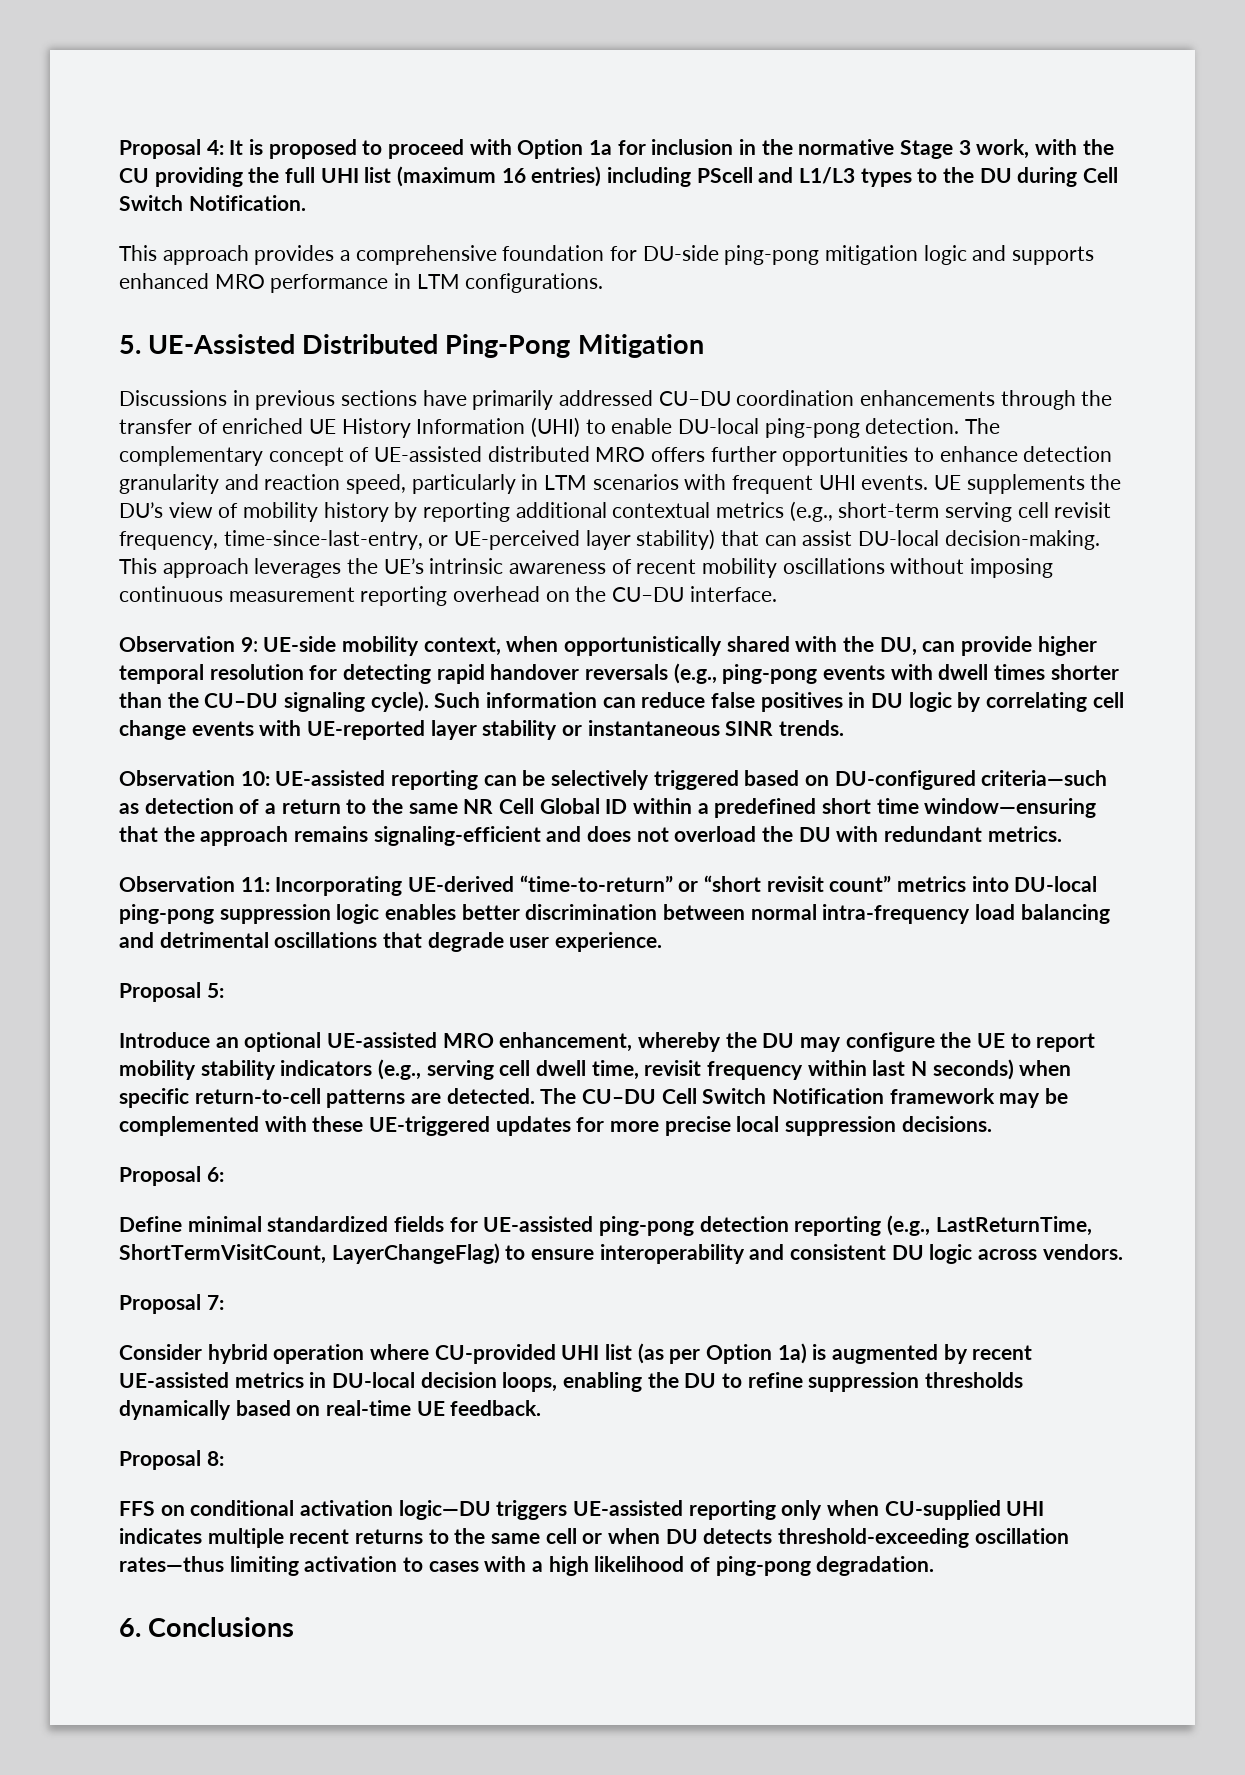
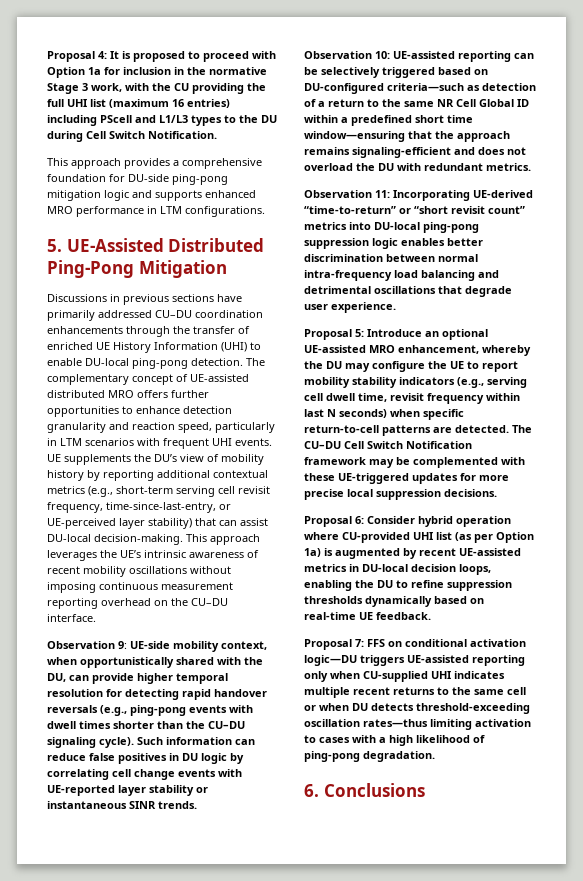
- Proposal 5:
- Introduce an optional UE-assisted MRO enhancement, whereby the DU may configure the UE to report mobility stability indicators (e.g., serving cell dwell time, revisit frequency within last N seconds) when specific return-to-cell patterns are detected.
+ Proposal 5: Introduce an optional UE-assisted MRO enhancement, whereby the DU may configure the UE to report mobility stability indicators (e.g., serving cell dwell time, revisit frequency within last N seconds) when specific return-to-cell patterns are detected.
- Proposal 6:
- Define minimal standardized fields for UE-assisted ping-pong detection reporting (e.g., LastReturnTime, ShortTermVisitCount, LayerChangeFlag) to ensure interoperability and consistent DU logic across vendors.
- Proposal 7:
- Consider hybrid operation where CU-provided UHI list (as per Option 1a) is augmented by recent UE-assisted metrics in DU-local decision loops, enabling the DU to refine suppression thresholds dynamically based on real-time UE feedback.
+ Proposal 6: Consider hybrid operation where CU-provided UHI list (as per Option 1a) is augmented by recent UE-assisted metrics in DU-local decision loops, enabling the DU to refine suppression thresholds dynamically based on real-time UE feedback.
- Proposal 8:
- FFS on conditional activation logic—DU triggers UE-assisted reporting only when CU-supplied UHI indicates multiple recent returns to the same cell or when DU detects threshold-exceeding oscillation rates—thus limiting activation to cases with a high likelihood of ping-pong degradation.
+ Proposal 7: FFS on conditional activation logic—DU triggers UE-assisted reporting only when CU-supplied UHI indicates multiple recent returns to the same cell or when DU detects threshold-exceeding oscillation rates—thus limiting activation to cases with a high likelihood of ping-pong degradation.

